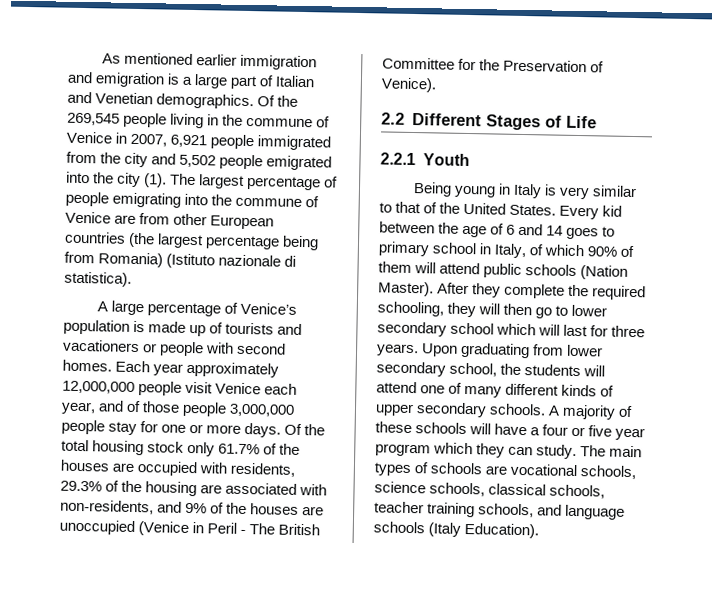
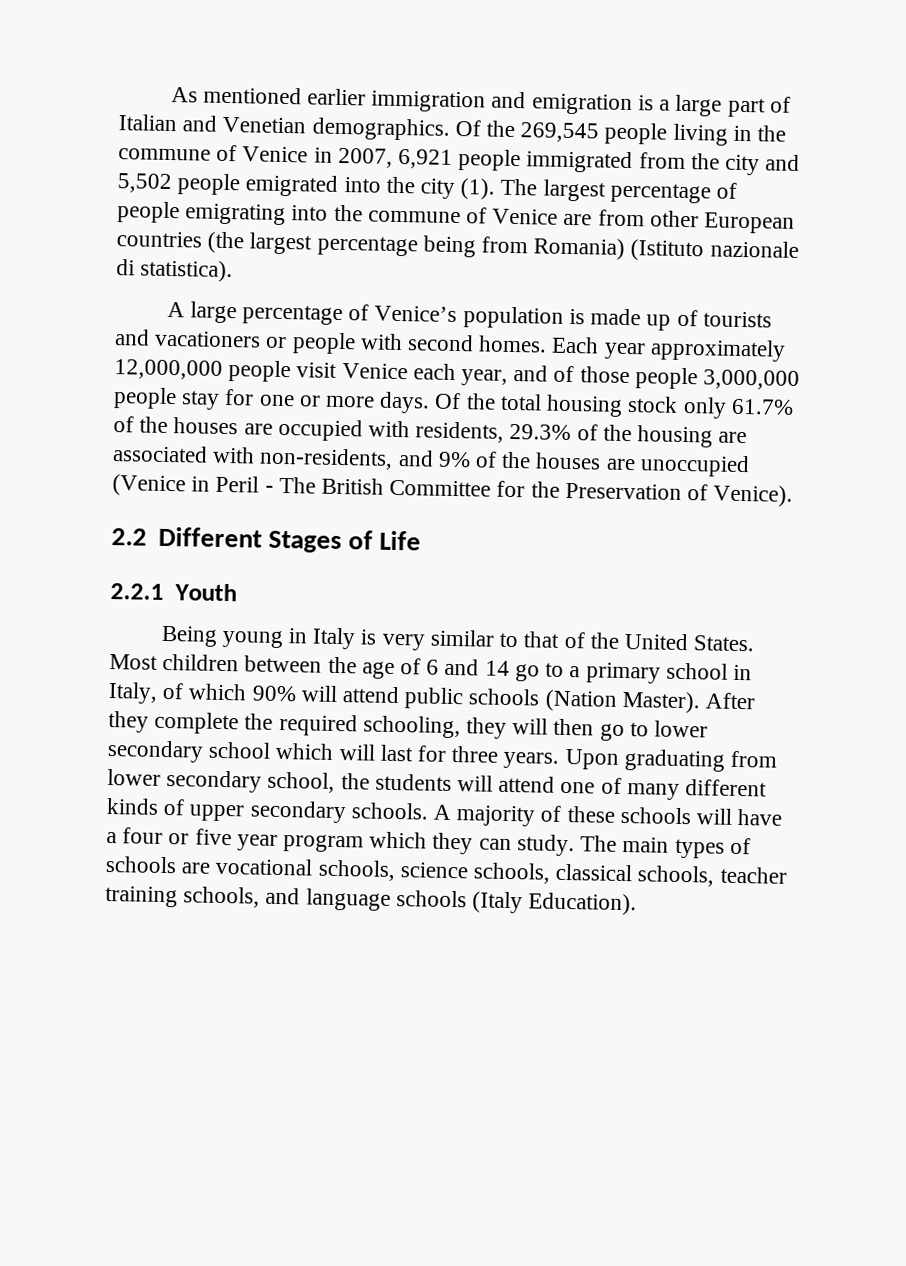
- Every kid between the age of 6 and 14 goes to primary school in Italy, of which 90% of them will attend public schools (Nation Master).
+ Most children between the age of 6 and 14 go to a primary school in Italy, of which 90% will attend public schools (Nation Master).

